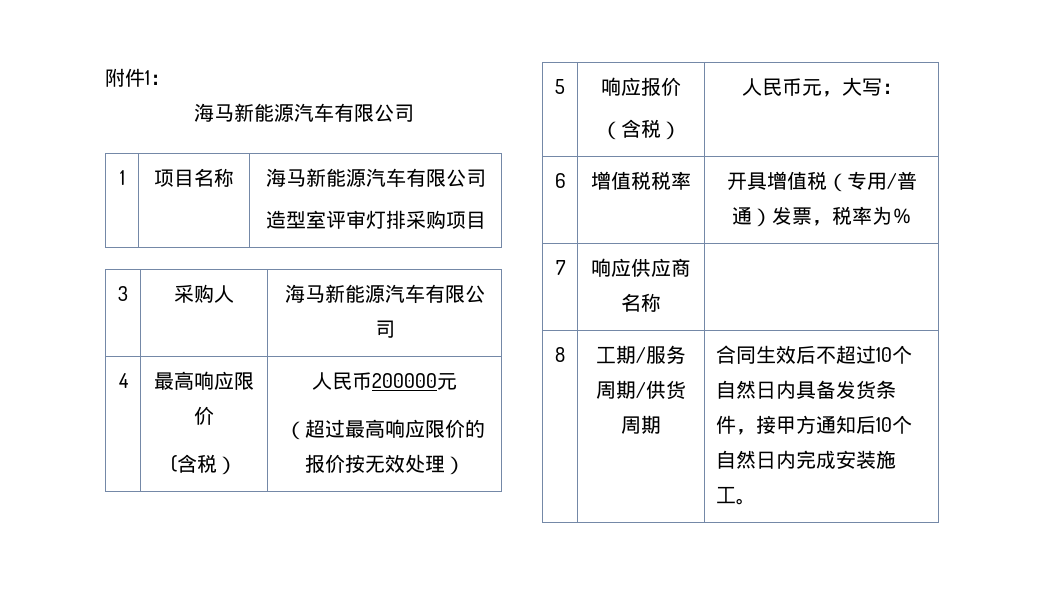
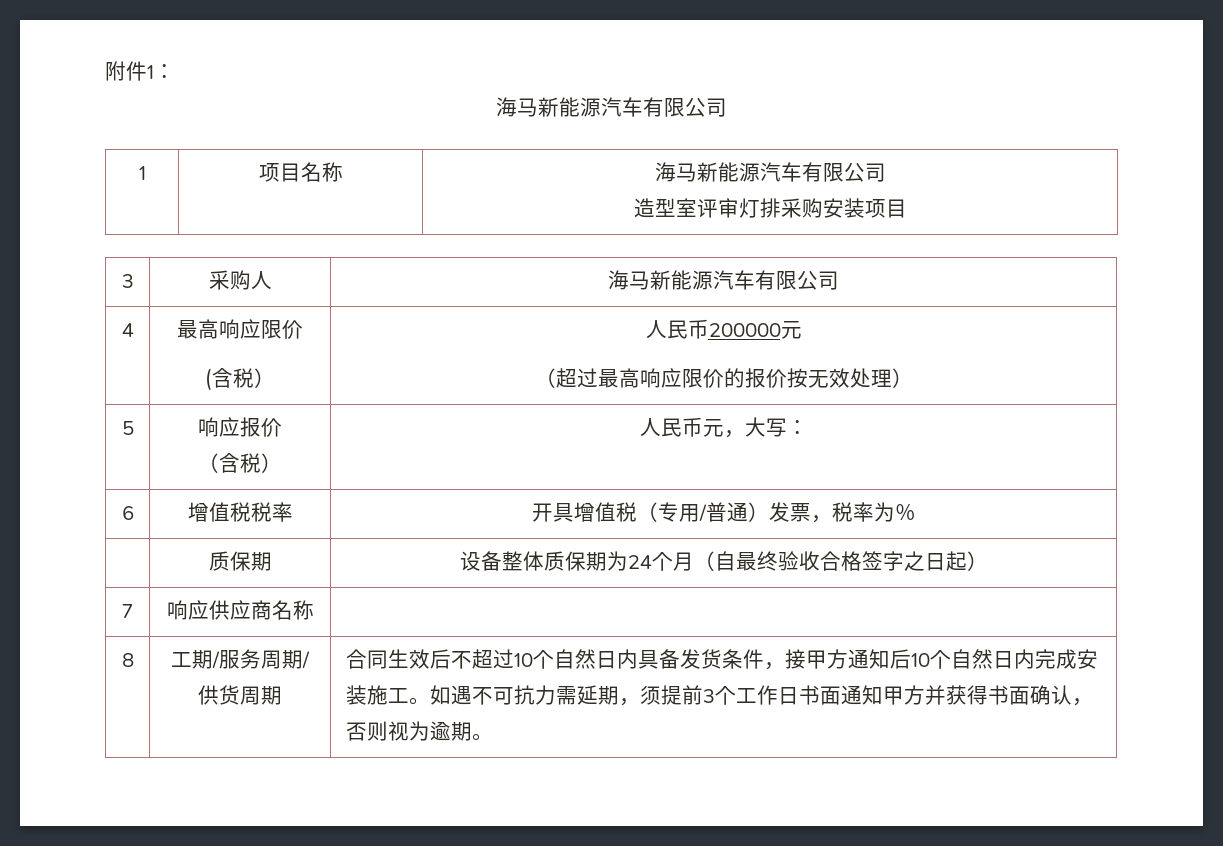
  1 | 项目名称 | 海马新能源汽车有限公司
- 造型室评审灯排采购项目
+ 造型室评审灯排采购安装项目
+ | 质保期 | 设备整体质保期为24个月（自最终验收合格签字之日起）
+ 如遇不可抗力需延期，须提前3个工作日书面通知甲方并获得书面确认，否则视为逾期。

